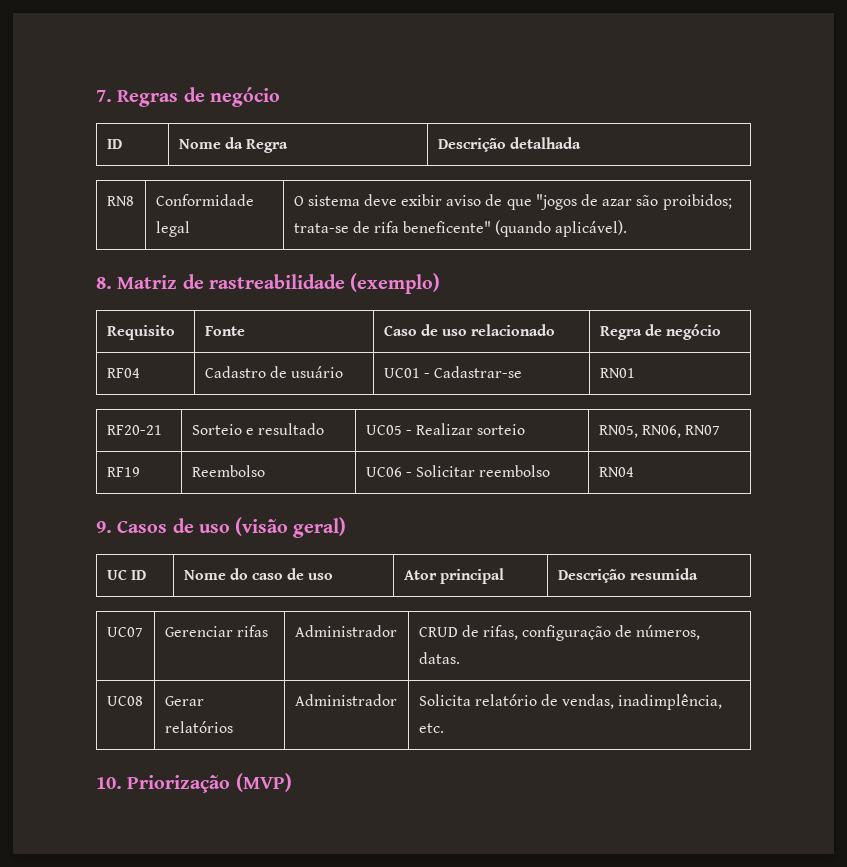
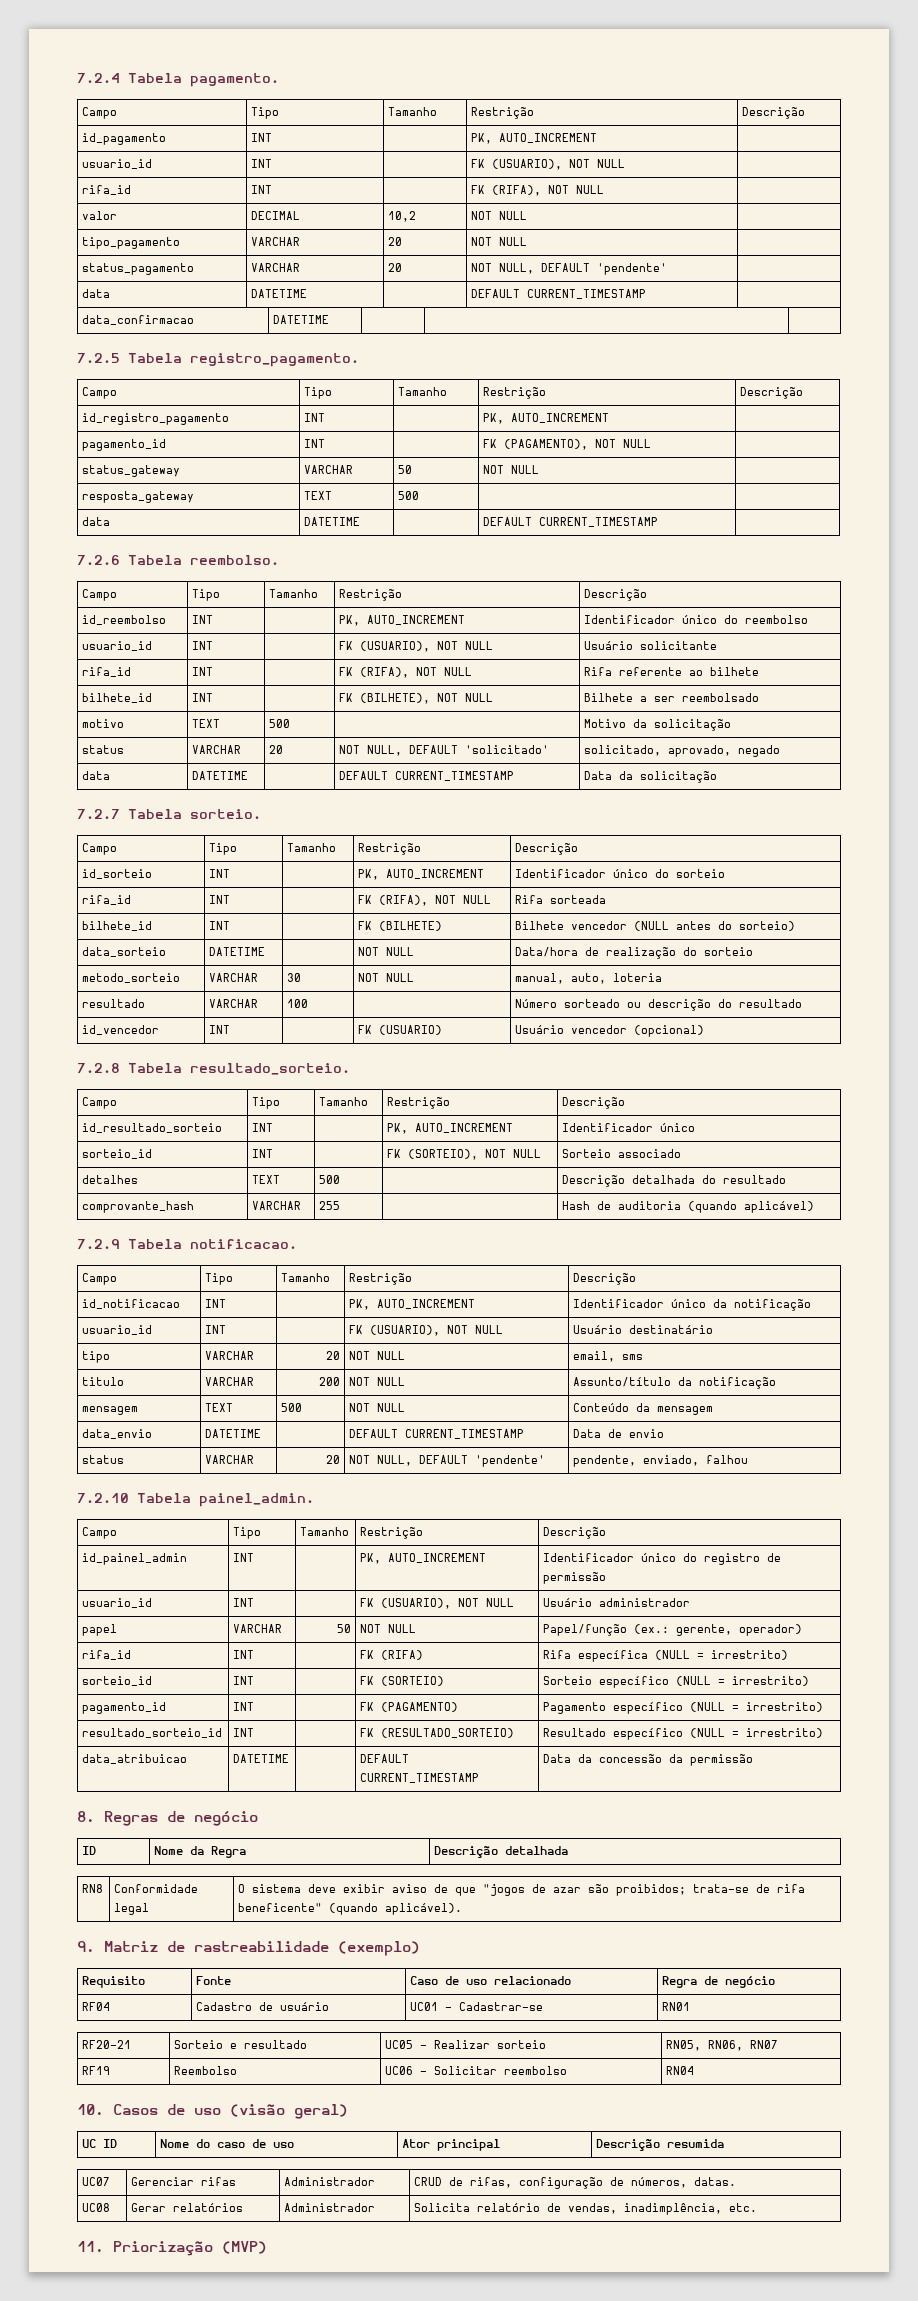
- 7. Regras de negócio
+ 7.2.4 Tabela pagamento.
+ Campo | Tipo | Tamanho | Restrição | Descrição
+ id_pagamento | INT | | PK, AUTO_INCREMENT |
+ usuario_id | INT | | FK (USUARIO), NOT NULL |
+ rifa_id | INT | | FK (RIFA), NOT NULL |
+ valor | DECIMAL | 10,2 | NOT NULL |
+ tipo_pagamento | VARCHAR | 20 | NOT NULL |
+ status_pagamento | VARCHAR | 20 | NOT NULL, DEFAULT 'pendente' |
+ data | DATETIME | | DEFAULT CURRENT_TIMESTAMP |
+ data_confirmacao | DATETIME | | |
+ 7.2.5 Tabela registro_pagamento.
+ Campo | Tipo | Tamanho | Restrição | Descrição
+ id_registro_pagamento | INT | | PK, AUTO_INCREMENT |
+ pagamento_id | INT | | FK (PAGAMENTO), NOT NULL |
+ status_gateway | VARCHAR | 50 | NOT NULL |
+ resposta_gateway | TEXT | 500 | |
+ data | DATETIME | | DEFAULT CURRENT_TIMESTAMP |
+ 7.2.6 Tabela reembolso.
+ Campo | Tipo | Tamanho | Restrição | Descrição
+ id_reembolso | INT | | PK, AUTO_INCREMENT | Identificador único do reembolso
+ usuario_id | INT | | FK (USUARIO), NOT NULL | Usuário solicitante
+ rifa_id | INT | | FK (RIFA), NOT NULL | Rifa referente ao bilhete
+ bilhete_id | INT | | FK (BILHETE), NOT NULL | Bilhete a ser reembolsado
+ motivo | TEXT | 500 | | Motivo da solicitação
+ status | VARCHAR | 20 | NOT NULL, DEFAULT 'solicitado' | solicitado, aprovado, negado
+ data | DATETIME | | DEFAULT CURRENT_TIMESTAMP | Data da solicitação
+ 7.2.7 Tabela sorteio.
+ Campo | Tipo | Tamanho | Restrição | Descrição
+ id_sorteio | INT | | PK, AUTO_INCREMENT | Identificador único do sorteio
+ rifa_id | INT | | FK (RIFA), NOT NULL | Rifa sorteada
+ bilhete_id | INT | | FK (BILHETE) | Bilhete vencedor (NULL antes do sorteio)
+ data_sorteio | DATETIME | | NOT NULL | Data/hora de realização do sorteio
+ metodo_sorteio | VARCHAR | 30 | NOT NULL | manual, auto, loteria
+ resultado | VARCHAR | 100 | | Número sorteado ou descrição do resultado
+ id_vencedor | INT | | FK (USUARIO) | Usuário vencedor (opcional)
+ 7.2.8 Tabela resultado_sorteio.
+ Campo | Tipo | Tamanho | Restrição | Descrição
+ id_resultado_sorteio | INT | | PK, AUTO_INCREMENT | Identificador único
+ sorteio_id | INT | | FK (SORTEIO), NOT NULL | Sorteio associado
+ detalhes | TEXT | 500 | | Descrição detalhada do resultado
+ comprovante_hash | VARCHAR | 255 | | Hash de auditoria (quando aplicável)
+ 7.2.9 Tabela notificacao.
+ Campo | Tipo | Tamanho | Restrição | Descrição
+ id_notificacao | INT | | PK, AUTO_INCREMENT | Identificador único da notificação
+ usuario_id | INT | | FK (USUARIO), NOT NULL | Usuário destinatário
+ tipo | VARCHAR | 20 | NOT NULL | email, sms
+ titulo | VARCHAR | 200 | NOT NULL | Assunto/título da notificação
+ mensagem | TEXT | 500 | NOT NULL | Conteúdo da mensagem
+ data_envio | DATETIME | | DEFAULT CURRENT_TIMESTAMP | Data de envio
+ status | VARCHAR | 20 | NOT NULL, DEFAULT 'pendente' | pendente, enviado, falhou
+ 7.2.10 Tabela painel_admin.
+ Campo | Tipo | Tamanho | Restrição | Descrição
+ id_painel_admin | INT | | PK, AUTO_INCREMENT | Identificador único do registro de permissão
+ usuario_id | INT | | FK (USUARIO), NOT NULL | Usuário administrador
+ papel | VARCHAR | 50 | NOT NULL | Papel/função (ex.: gerente, operador)
+ rifa_id | INT | | FK (RIFA) | Rifa específica (NULL = irrestrito)
+ sorteio_id | INT | | FK (SORTEIO) | Sorteio específico (NULL = irrestrito)
+ pagamento_id | INT | | FK (PAGAMENTO) | Pagamento específico (NULL = irrestrito)
+ resultado_sorteio_id | INT | | FK (RESULTADO_SORTEIO) | Resultado específico (NULL = irrestrito)
+ data_atribuicao | DATETIME | | DEFAULT CURRENT_TIMESTAMP | Data da concessão da permissão
+ 8. Regras de negócio
- 8. Matriz de rastreabilidade (exemplo)
+ 9. Matriz de rastreabilidade (exemplo)
- 9. Casos de uso (visão geral)
+ 10. Casos de uso (visão geral)
- 10. Priorização (MVP)
+ 11. Priorização (MVP)

